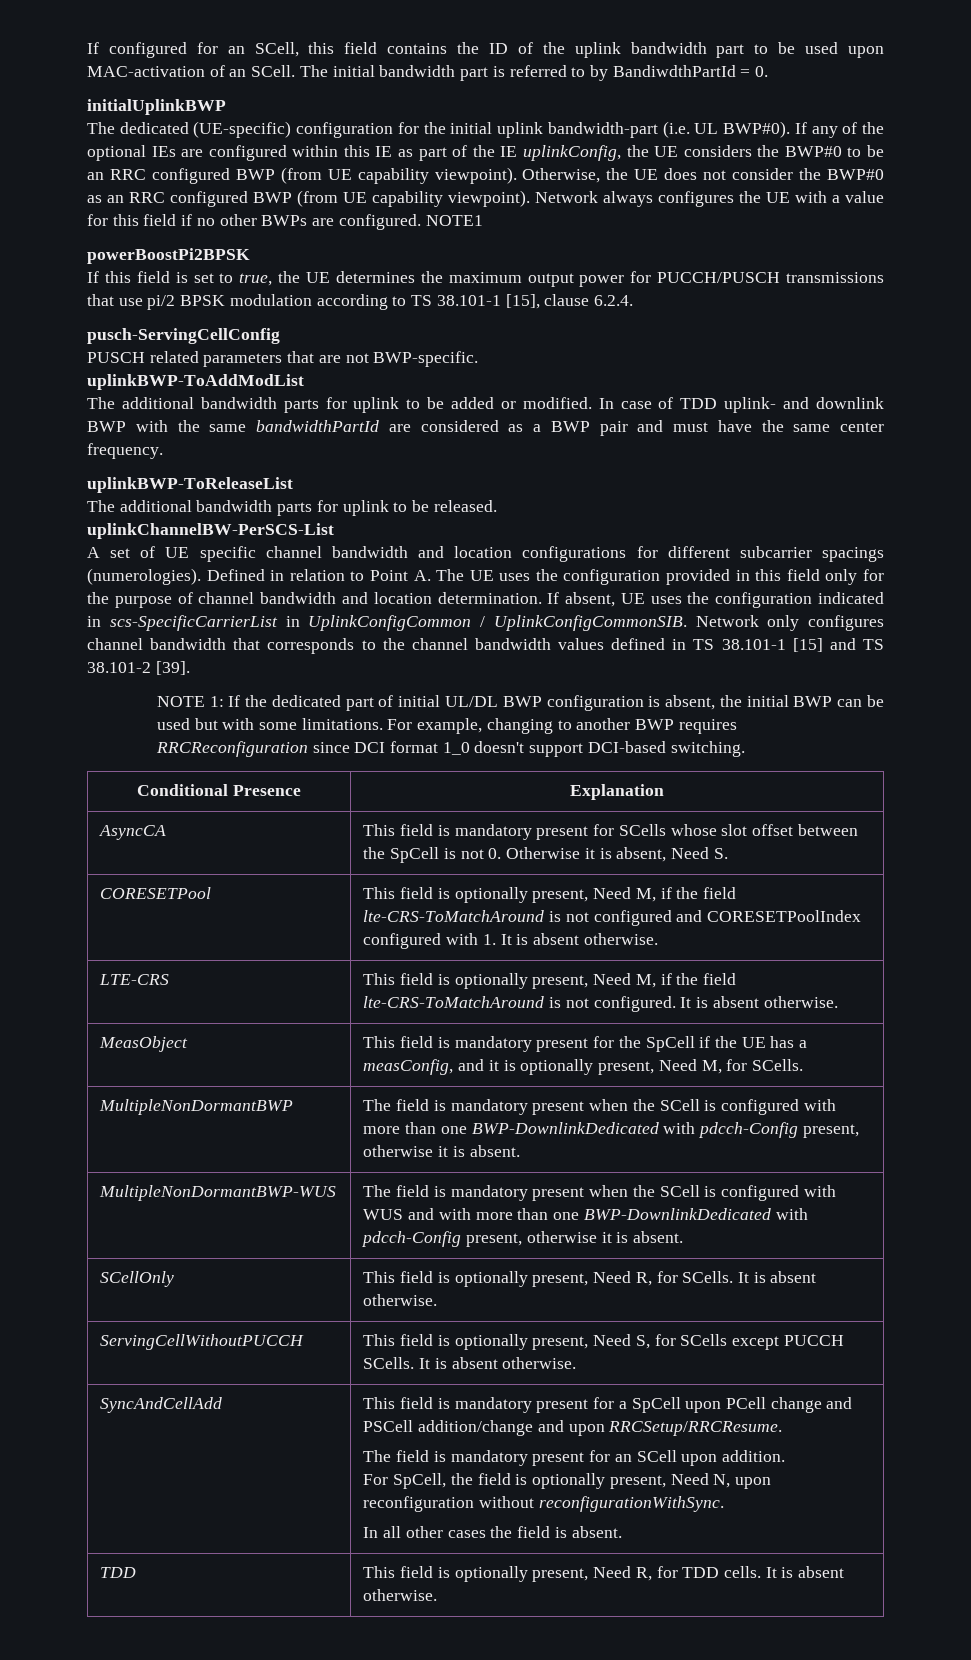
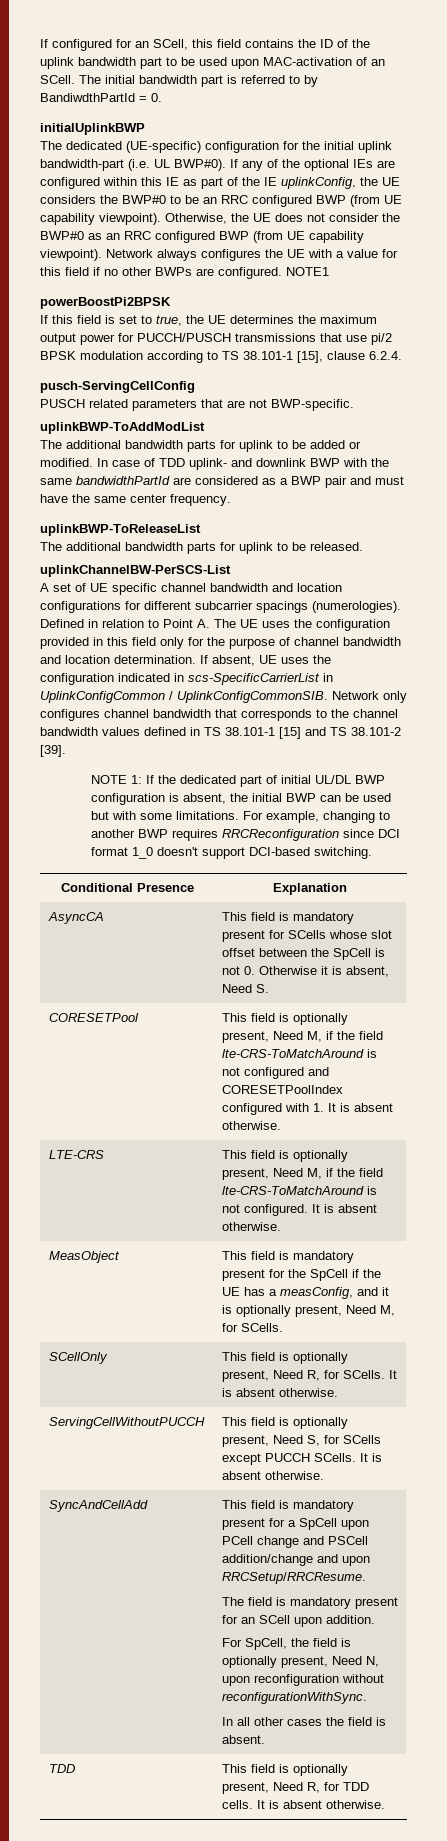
- MultipleNonDormantBWP | The field is mandatory present when the SCell is configured with more than one BWP-DownlinkDedicated with pdcch-Config present, otherwise it is absent.
- MultipleNonDormantBWP-WUS | The field is mandatory present when the SCell is configured with WUS and with more than one BWP-DownlinkDedicated with pdcch-Config present, otherwise it is absent.

